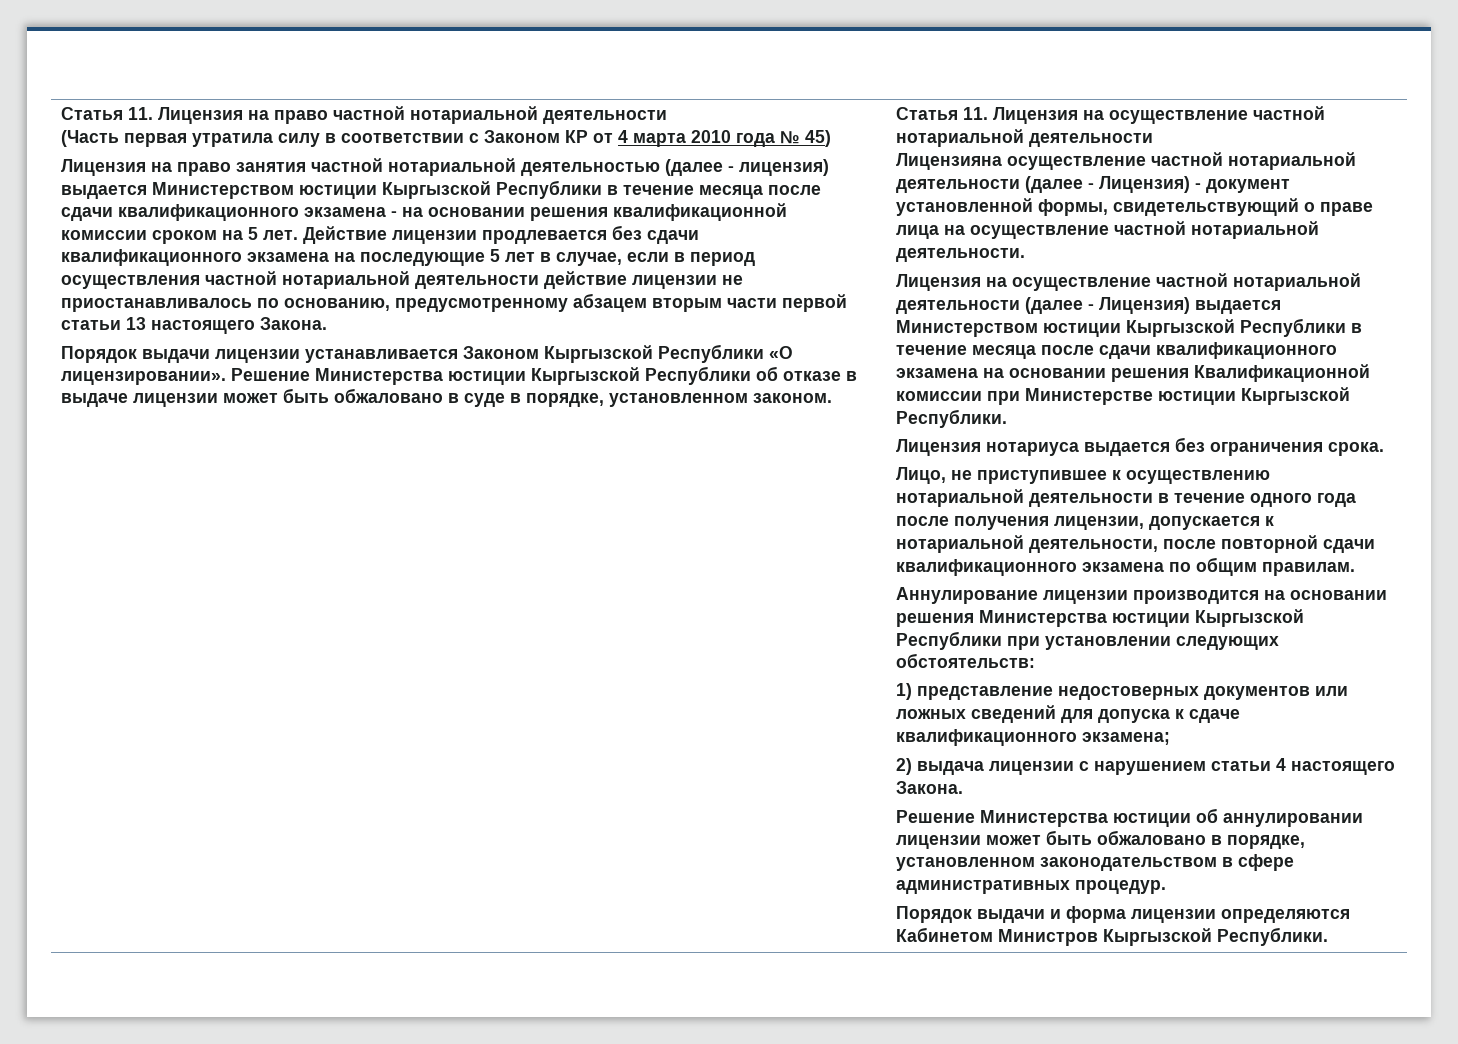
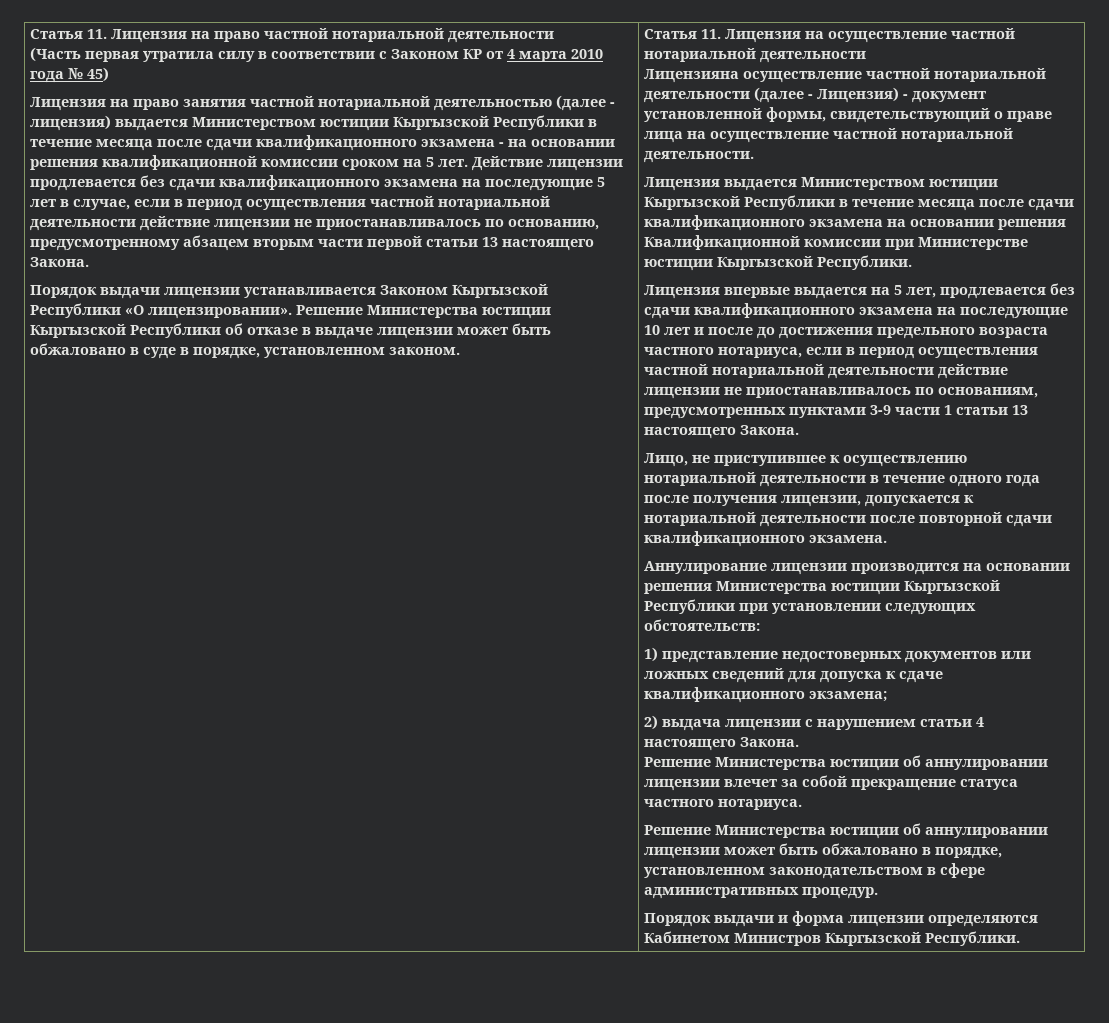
- Лицензия на осуществление частной нотариальной деятельности (далее - Лицензия) выдается Министерством юстиции Кыргызской Республики в течение месяца после сдачи квалификационного экзамена на основании решения Квалификационной комиссии при Министерстве юстиции Кыргызской Республики.
+ Лицензия выдается Министерством юстиции Кыргызской Республики в течение месяца после сдачи квалификационного экзамена на основании решения Квалификационной комиссии при Министерстве юстиции Кыргызской Республики.
- Лицензия нотариуса выдается без ограничения срока.
+ Лицензия впервые выдается на 5 лет, продлевается без сдачи квалификационного экзамена на последующие 10 лет и после до достижения предельного возраста частного нотариуса, если в период осуществления частной нотариальной деятельности действие лицензии не приостанавливалось по основаниям, предусмотренных пунктами 3-9 части 1 статьи 13 настоящего Закона.
- Лицо, не приступившее к осуществлению нотариальной деятельности в течение одного года после получения лицензии, допускается к нотариальной деятельности, после повторной сдачи квалификационного экзамена по общим правилам.
+ Лицо, не приступившее к осуществлению нотариальной деятельности в течение одного года после получения лицензии, допускается к нотариальной деятельности после повторной сдачи квалификационного экзамена.
+ Решение Министерства юстиции об аннулировании лицензии влечет за собой прекращение статуса частного нотариуса.

